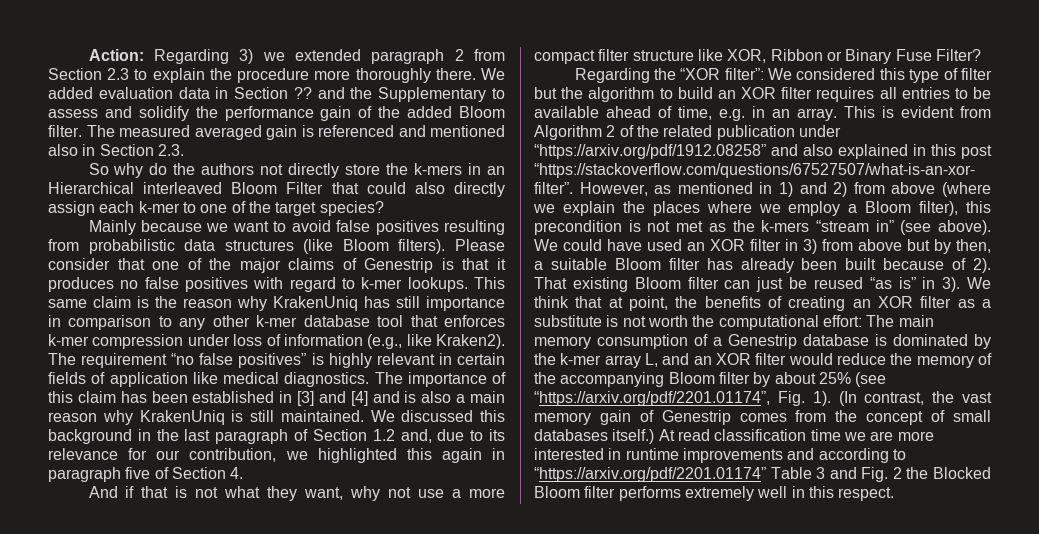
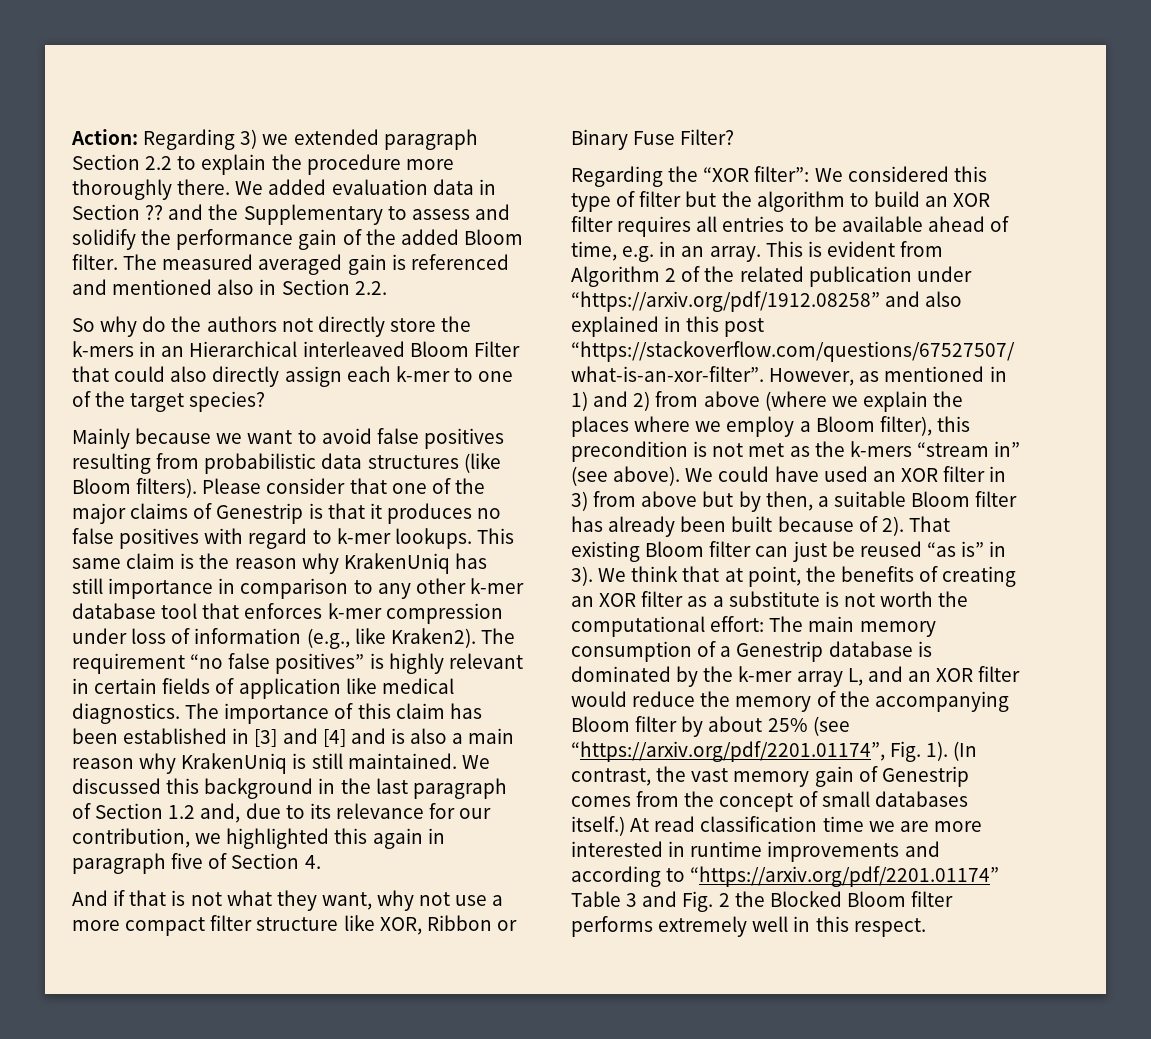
- Action: Regarding 3) we extended paragraph 2 from Section 2.3 to explain the procedure more thoroughly there.
+ Action: Regarding 3) we extended paragraph Section 2.2 to explain the procedure more thoroughly there.
- The measured averaged gain is referenced and mentioned also in Section 2.3.
+ The measured averaged gain is referenced and mentioned also in Section 2.2.

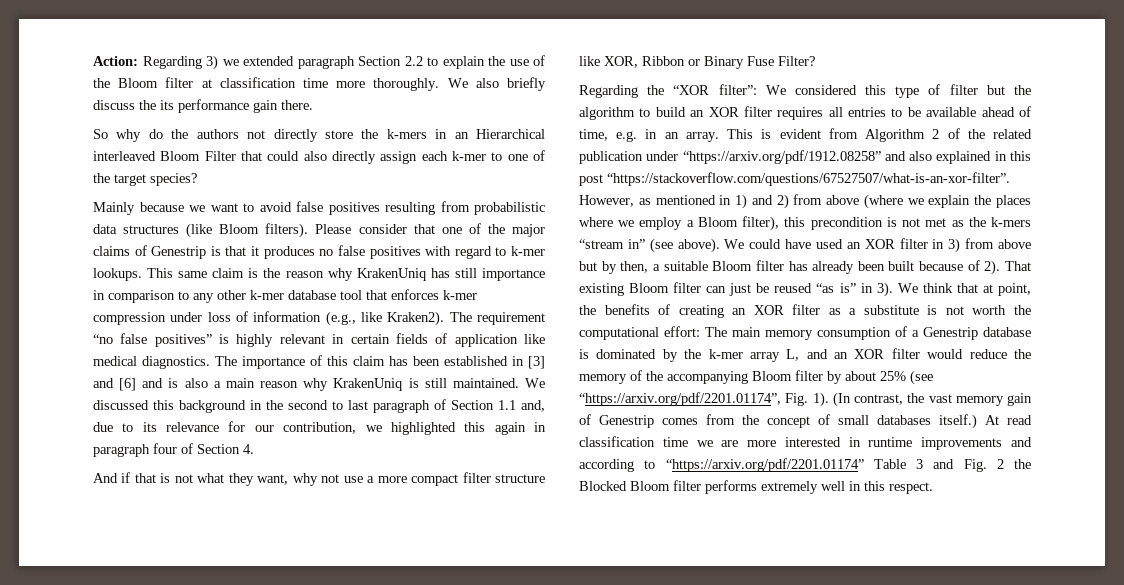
- Action: Regarding 3) we extended paragraph Section 2.2 to explain the procedure more thoroughly there. We added evaluation data in Section ?? and the Supplementary to assess and solidify the performance gain of the added Bloom filter. The measured averaged gain is referenced and mentioned also in Section 2.2.
+ Action: Regarding 3) we extended paragraph Section 2.2 to explain the use of the Bloom filter at classification time more thoroughly. We also briefly discuss the its performance gain there.
- The importance of this claim has been established in [3] and [4] and is also a main reason why KrakenUniq is still maintained.
+ The importance of this claim has been established in [3] and [6] and is also a main reason why KrakenUniq is still maintained.
- We discussed this background in the last paragraph of Section 1.2 and, due to its relevance for our contribution, we highlighted this again in paragraph five of Section 4.
+ We discussed this background in the second to last paragraph of Section 1.1 and, due to its relevance for our contribution, we highlighted this again in paragraph four of Section 4.

